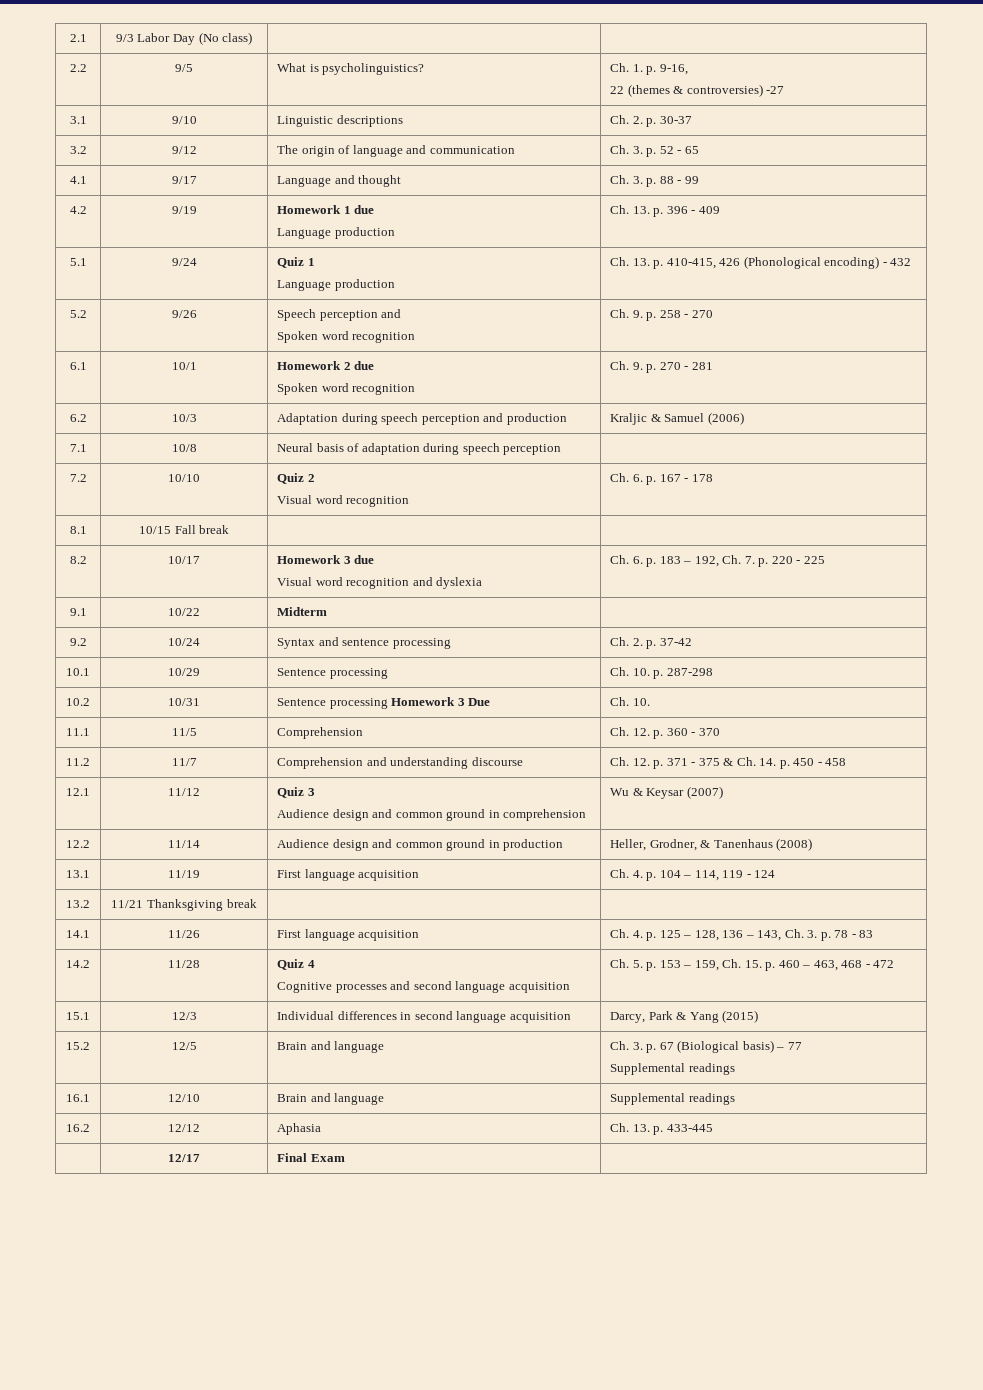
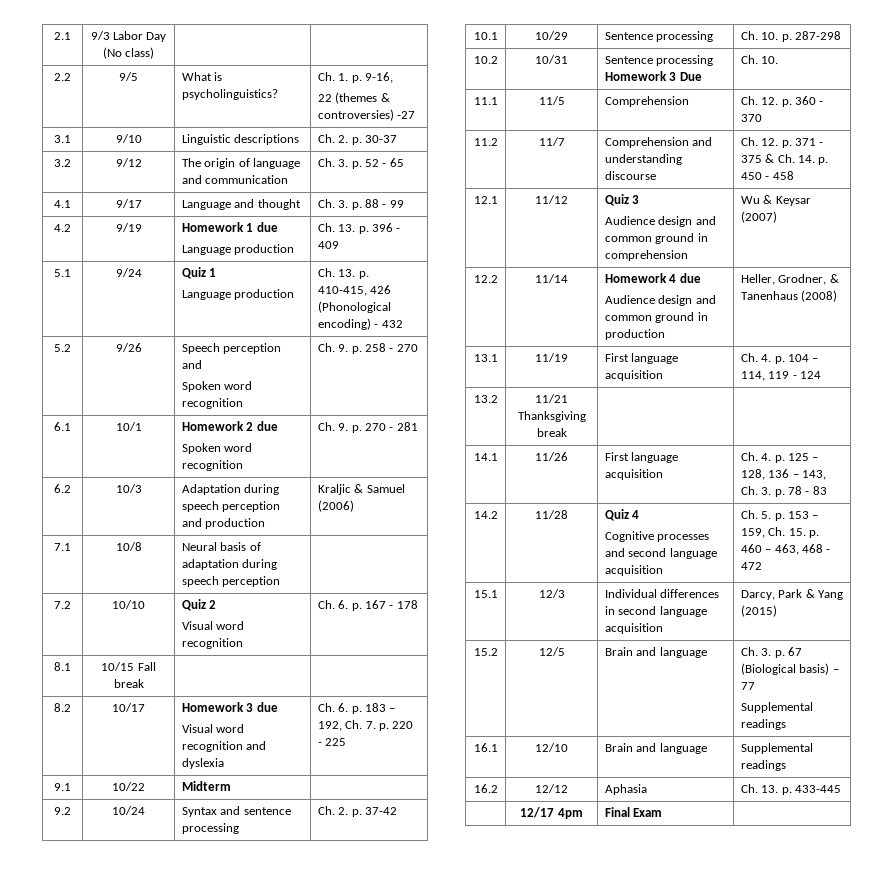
- 12.2 | 11/14 | Audience design and common ground in production | Heller, Grodner, & Tanenhaus (2008)
+ 12.2 | 11/14 | Homework 4 due
+ Audience design and common ground in production | Heller, Grodner, & Tanenhaus (2008)
- | 12/17 | Final Exam |
+ | 12/17 4pm | Final Exam |

